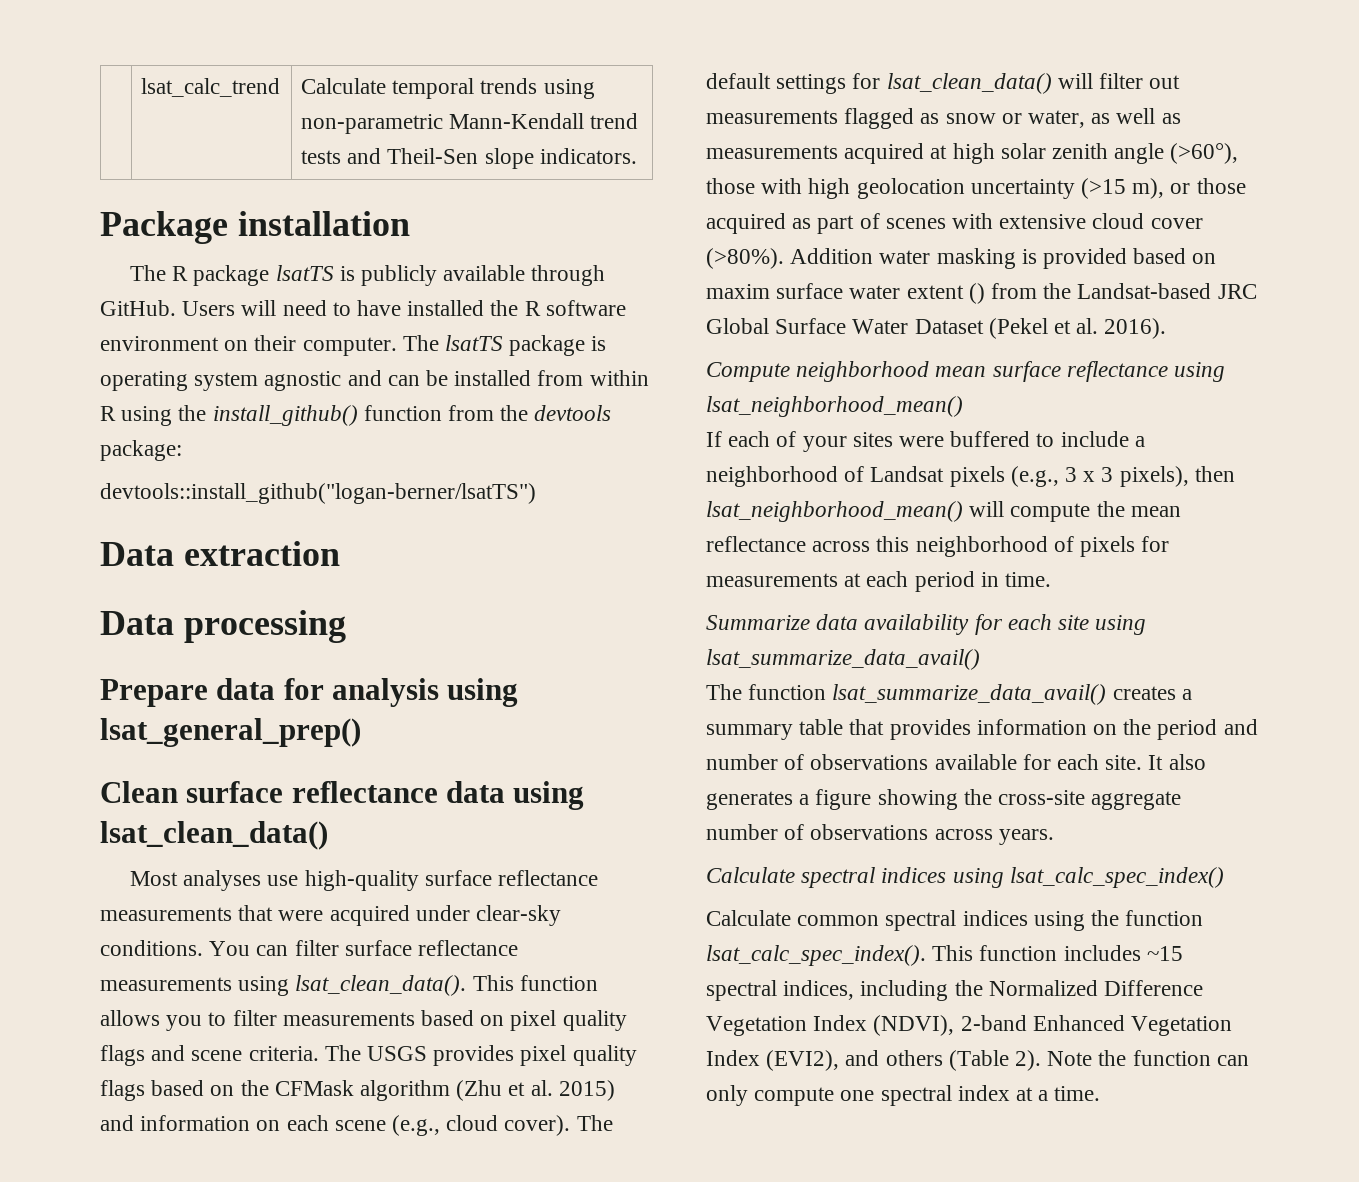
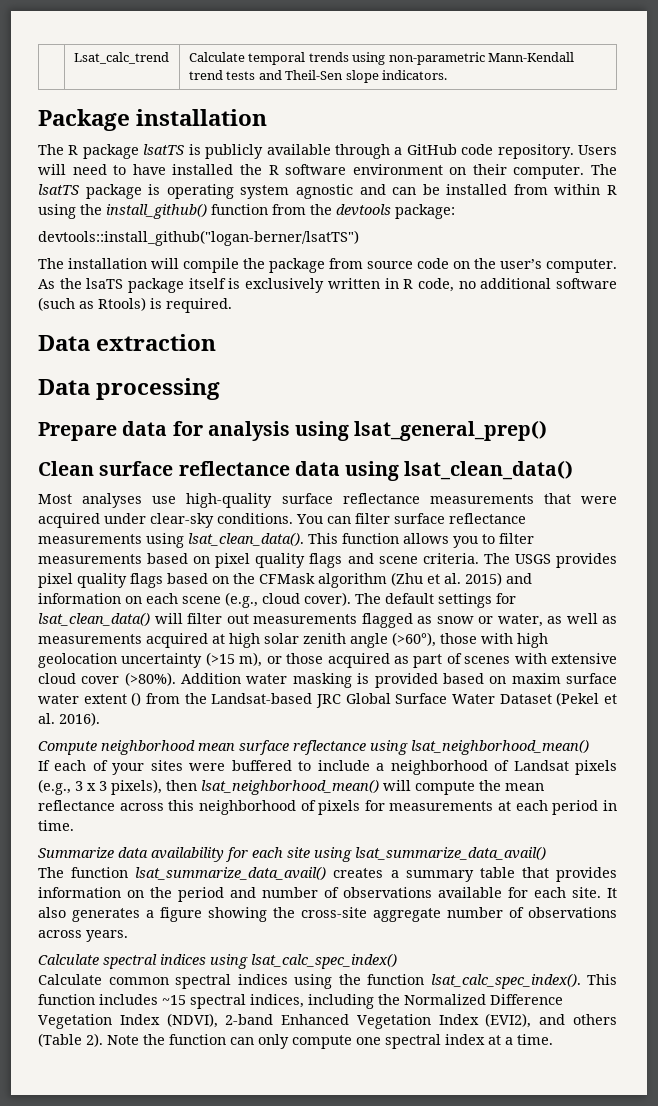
- | lsat_calc_trend | Calculate temporal trends using non-parametric Mann-Kendall trend tests and Theil-Sen slope indicators.
+ | Lsat_calc_trend | Calculate temporal trends using non-parametric Mann-Kendall trend tests and Theil-Sen slope indicators.
- The R package lsatTS is publicly available through GitHub.
+ The R package lsatTS is publicly available through a GitHub code repository.
+ The installation will compile the package from source code on the user’s computer. As the lsaTS package itself is exclusively written in R code, no additional software (such as Rtools) is required.

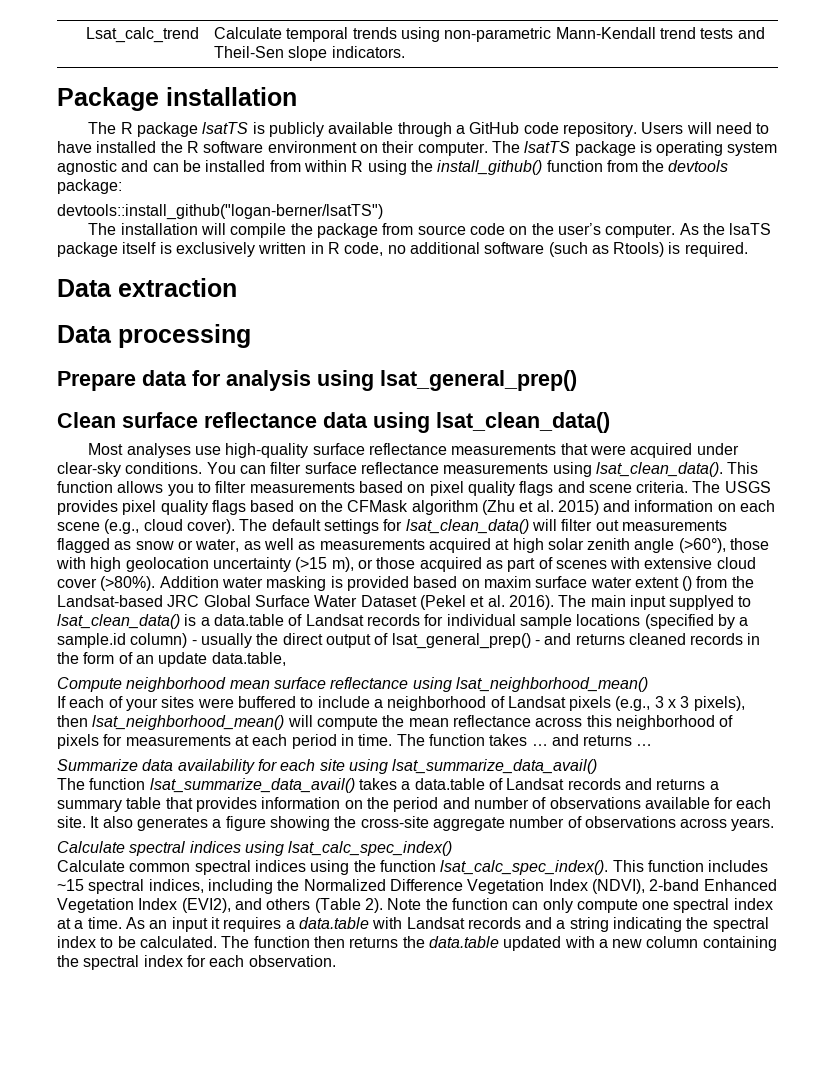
+ The main input supplyed to lsat_clean_data() is a data.table of Landsat records for individual sample locations (specified by a sample.id column) - usually the direct output of lsat_general_prep() - and returns cleaned records in the form of an update data.table,
+ The function takes … and returns …
- The function lsat_summarize_data_avail() creates a summary table that provides information on the period and number of observations available for each site.
+ The function lsat_summarize_data_avail() takes a data.table of Landsat records and returns a summary table that provides information on the period and number of observations available for each site.
+ As an input it requires a data.table with Landsat records and a string indicating the spectral index to be calculated. The function then returns the data.table updated with a new column containing the spectral index for each observation.

